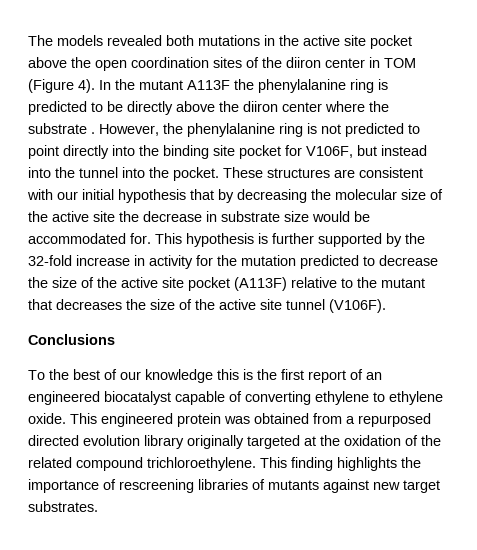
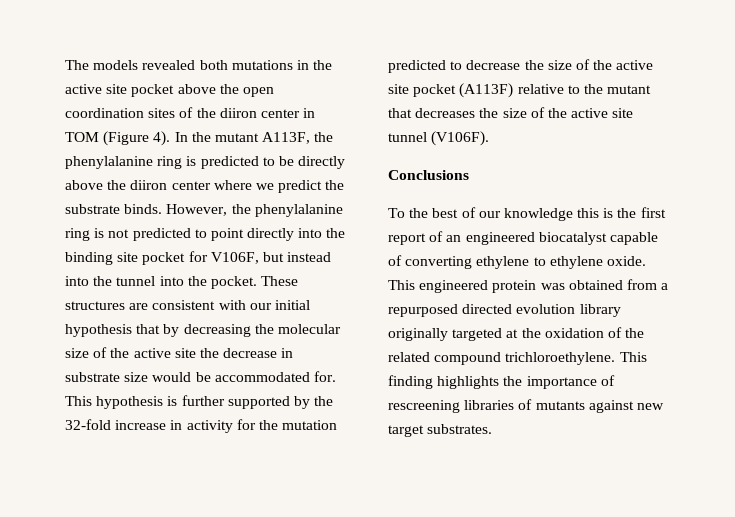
- In the mutant A113F the phenylalanine ring is predicted to be directly above the diiron center where the substrate .
+ In the mutant A113F, the phenylalanine ring is predicted to be directly above the diiron center where we predict the substrate binds.

